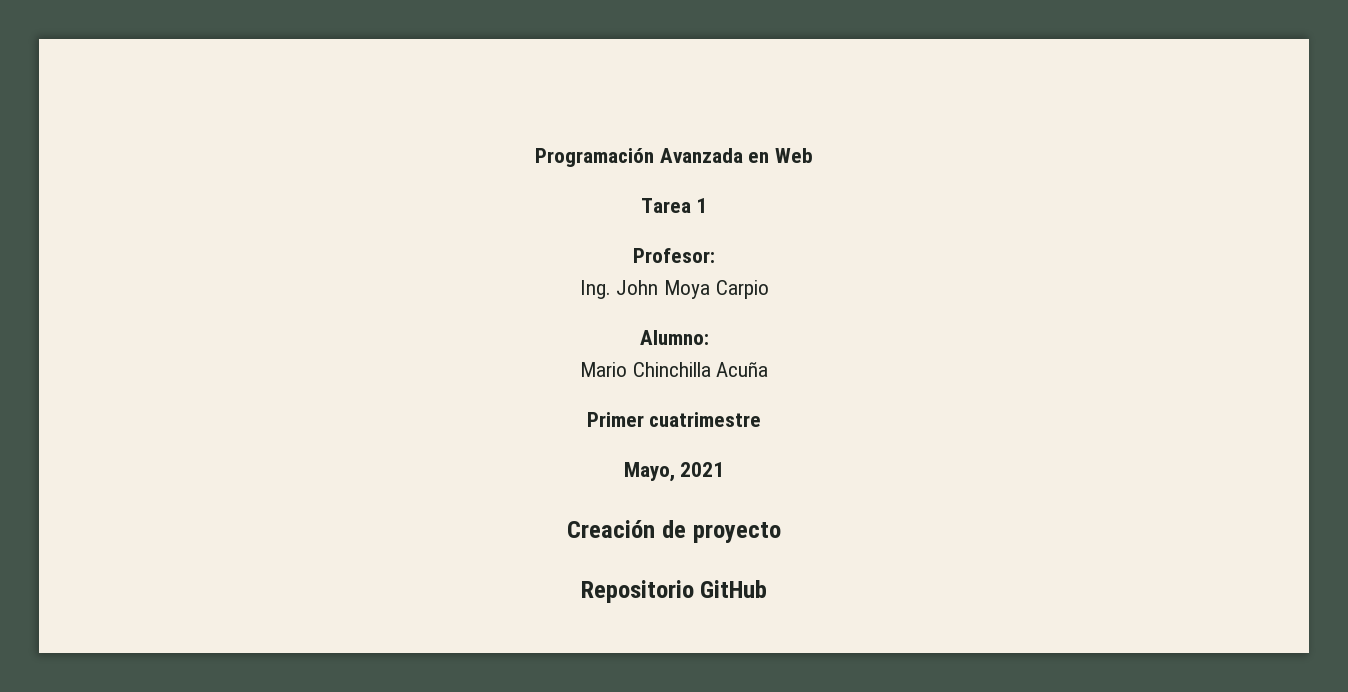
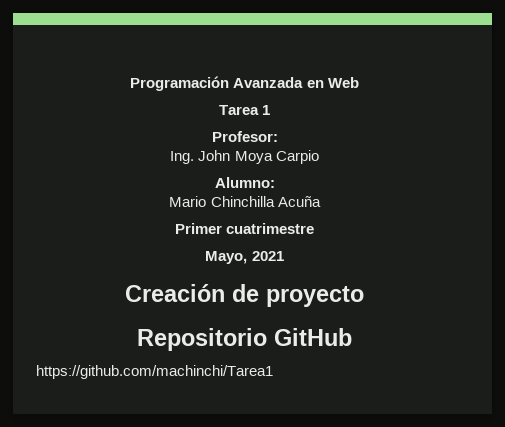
+ https://github.com/machinchi/Tarea1

